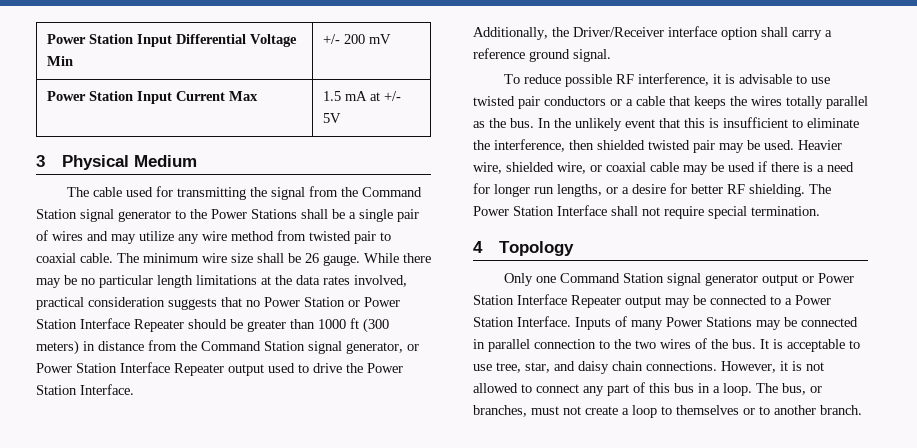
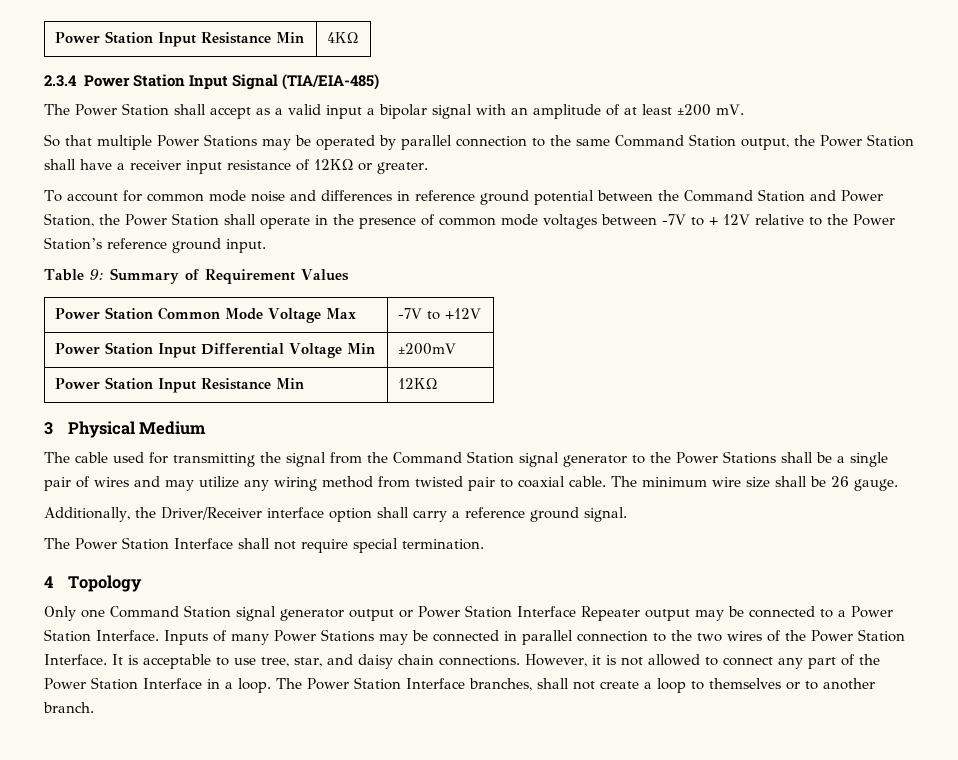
- Power Station Input Differential Voltage Min | +/- 200 mV
- Power Station Input Current Max | 1.5 mA at +/- 5V
+ Power Station Input Resistance Min | 4KΩ
+ 2.3.4 Power Station Input Signal (TIA/EIA-485)
+ The Power Station shall accept as a valid input a bipolar signal with an amplitude of at least ±200 mV.
+ So that multiple Power Stations may be operated by parallel connection to the same Command Station output, the Power Station shall have a receiver input resistance of 12KΩ or greater.
+ To account for common mode noise and differences in reference ground potential between the Command Station and Power Station, the Power Station shall operate in the presence of common mode voltages between -7V to + 12V relative to the Power Station’s reference ground input.
+ Table 9: Summary of Requirement Values
+ Power Station Common Mode Voltage Max | -7V to +12V
+ Power Station Input Differential Voltage Min | ±200mV
+ Power Station Input Resistance Min | 12KΩ
- The cable used for transmitting the signal from the Command Station signal generator to the Power Stations shall be a single pair of wires and may utilize any wire method from twisted pair to coaxial cable.
+ The cable used for transmitting the signal from the Command Station signal generator to the Power Stations shall be a single pair of wires and may utilize any wiring method from twisted pair to coaxial cable.
- While there may be no particular length limitations at the data rates involved, practical consideration suggests that no Power Station or Power Station Interface Repeater should be greater than 1000 ft (300 meters) in distance from the Command Station signal generator, or Power Station Interface Repeater output used to drive the Power Station Interface.
- To reduce possible RF interference, it is advisable to use twisted pair conductors or a cable that keeps the wires totally parallel as the bus. In the unlikely event that this is insufficient to eliminate the interference, then shielded twisted pair may be used. Heavier wire, shielded wire, or coaxial cable may be used if there is a need for longer run lengths, or a desire for better RF shielding.
- Inputs of many Power Stations may be connected in parallel connection to the two wires of the bus.
+ Inputs of many Power Stations may be connected in parallel connection to the two wires of the Power Station Interface.
- However, it is not allowed to connect any part of this bus in a loop. The bus, or branches, must not create a loop to themselves or to another branch.
+ However, it is not allowed to connect any part of the Power Station Interface in a loop. The Power Station Interface branches, shall not create a loop to themselves or to another branch.

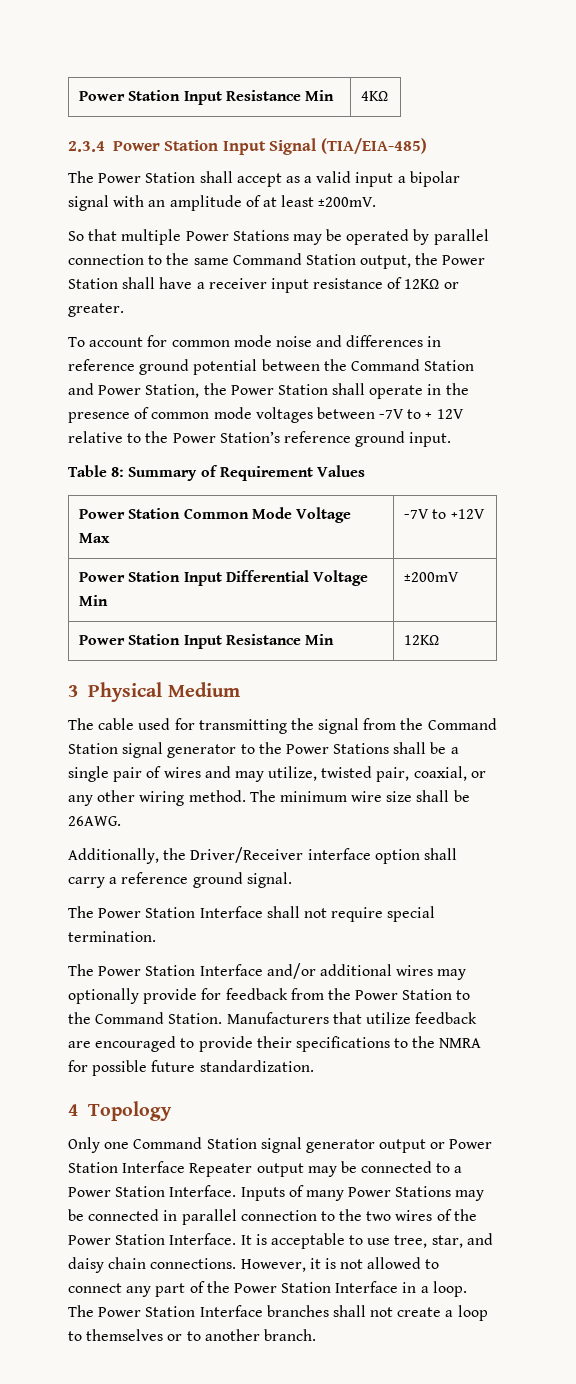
- The Power Station shall accept as a valid input a bipolar signal with an amplitude of at least ±200 mV.
+ The Power Station shall accept as a valid input a bipolar signal with an amplitude of at least ±200mV.
- Table 9: Summary of Requirement Values
+ Table 8: Summary of Requirement Values
- The cable used for transmitting the signal from the Command Station signal generator to the Power Stations shall be a single pair of wires and may utilize any wiring method from twisted pair to coaxial cable.
+ The cable used for transmitting the signal from the Command Station signal generator to the Power Stations shall be a single pair of wires and may utilize, twisted pair, coaxial, or any other wiring method.
- The minimum wire size shall be 26 gauge.
+ The minimum wire size shall be 26AWG.
+ The Power Station Interface and/or additional wires may optionally provide for feedback from the Power Station to the Command Station. Manufacturers that utilize feedback are encouraged to provide their specifications to the NMRA for possible future standardization.
- The Power Station Interface branches, shall not create a loop to themselves or to another branch.
+ The Power Station Interface branches shall not create a loop to themselves or to another branch.

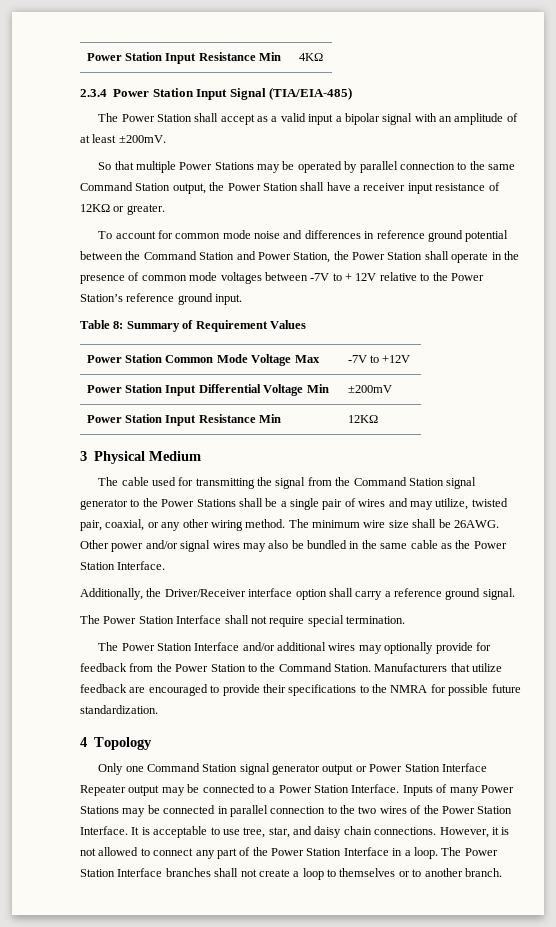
+ Other power and/or signal wires may also be bundled in the same cable as the Power Station Interface.

